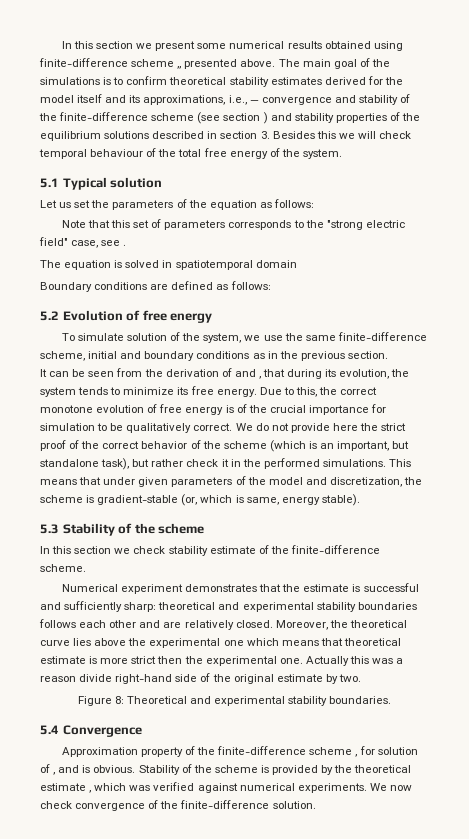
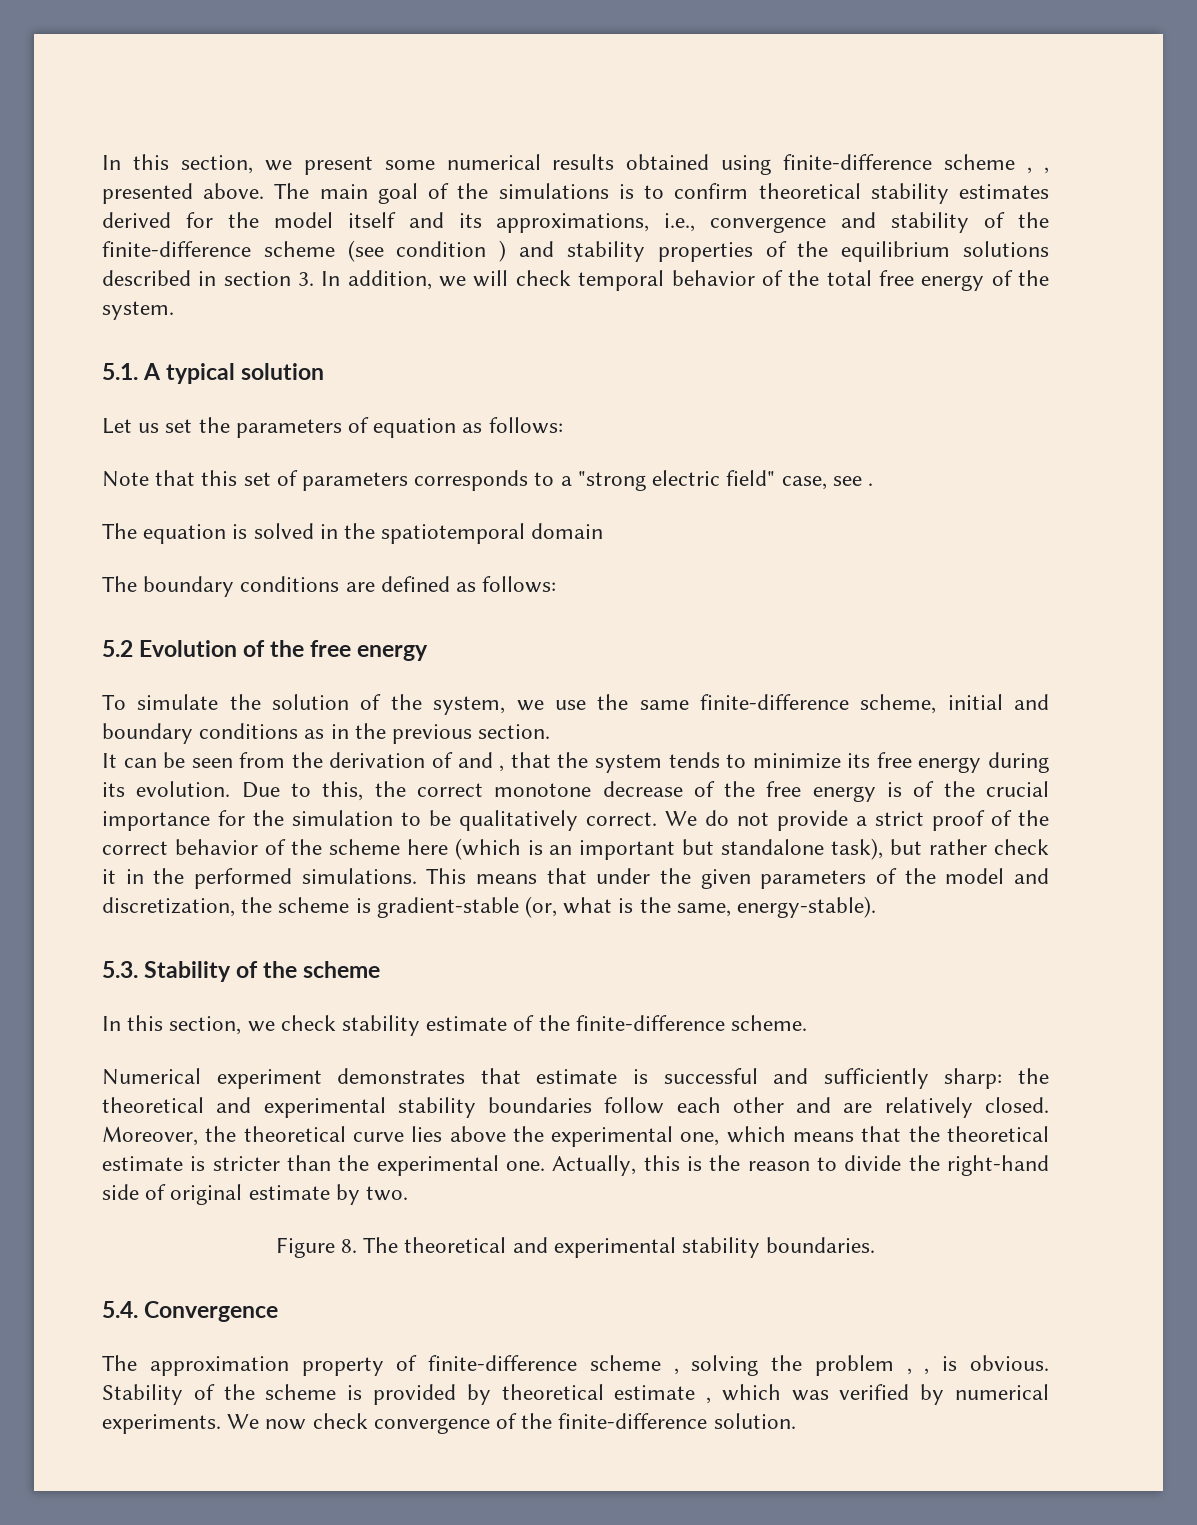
- In this section we present some numerical results obtained using finite-difference scheme ,, presented above.
+ In this section, we present some numerical results obtained using finite-difference scheme , , presented above.
- The main goal of the simulations is to confirm theoretical stability estimates derived for the model itself and its approximations, i.e., — convergence and stability of the finite-difference scheme (see section ) and stability properties of the equilibrium solutions described in section 3. Besides this we will check temporal behaviour of the total free energy of the system.
+ The main goal of the simulations is to confirm theoretical stability estimates derived for the model itself and its approximations, i.e., convergence and stability of the finite-difference scheme (see condition ) and stability properties of the equilibrium solutions described in section 3. In addition, we will check temporal behavior of the total free energy of the system.
- 5.1 Typical solution
+ 5.1. A typical solution
- Let us set the parameters of the equation as follows:
+ Let us set the parameters of equation as follows:
- Note that this set of parameters corresponds to the "strong electric field" case, see .
+ Note that this set of parameters corresponds to a "strong electric field" case, see .
- The equation is solved in spatiotemporal domain
+ The equation is solved in the spatiotemporal domain
- Boundary conditions are defined as follows:
+ The boundary conditions are defined as follows:
- 5.2 Evolution of free energy
+ 5.2 Evolution of the free energy
- To simulate solution of the system, we use the same finite-difference scheme, initial and boundary conditions as in the previous section.
+ To simulate the solution of the system, we use the same finite-difference scheme, initial and boundary conditions as in the previous section.
- It can be seen from the derivation of and , that during its evolution, the system tends to minimize its free energy.
+ It can be seen from the derivation of and , that the system tends to minimize its free energy during its evolution.
- Due to this, the correct monotone evolution of free energy is of the crucial importance for simulation to be qualitatively correct.
+ Due to this, the correct monotone decrease of the free energy is of the crucial importance for the simulation to be qualitatively correct.
- We do not provide here the strict proof of the correct behavior of the scheme (which is an important, but standalone task), but rather check it in the performed simulations.
+ We do not provide a strict proof of the correct behavior of the scheme here (which is an important but standalone task), but rather check it in the performed simulations.
- This means that under given parameters of the model and discretization, the scheme is gradient-stable (or, which is same, energy stable).
- 5.3 Stability of the scheme
+ This means that under the given parameters of the model and discretization, the scheme is gradient-stable (or, what is the same, energy-stable).
+ 5.3. Stability of the scheme
- In this section we check stability estimate of the finite-difference scheme.
+ In this section, we check stability estimate of the finite-difference scheme.
- Numerical experiment demonstrates that the estimate is successful and sufficiently sharp: theoretical and experimental stability boundaries follows each other and are relatively closed.
+ Numerical experiment demonstrates that estimate is successful and sufficiently sharp: the theoretical and experimental stability boundaries follow each other and are relatively closed.
- Moreover, the theoretical curve lies above the experimental one which means that theoretical estimate is more strict then the experimental one. Actually this was a reason divide right-hand side of the original estimate by two.
+ Moreover, the theoretical curve lies above the experimental one, which means that the theoretical estimate is stricter than the experimental one. Actually, this is the reason to divide the right-hand side of original estimate by two.
- Figure 8: Theoretical and experimental stability boundaries.
+ Figure 8. The theoretical and experimental stability boundaries.
- 5.4 Convergence
+ 5.4. Convergence
- Approximation property of the finite-difference scheme , for solution of , and is obvious.
+ The approximation property of finite-difference scheme , solving the problem , , is obvious.
- Stability of the scheme is provided by the theoretical estimate , which was verified against numerical experiments.
+ Stability of the scheme is provided by theoretical estimate , which was verified by numerical experiments.

